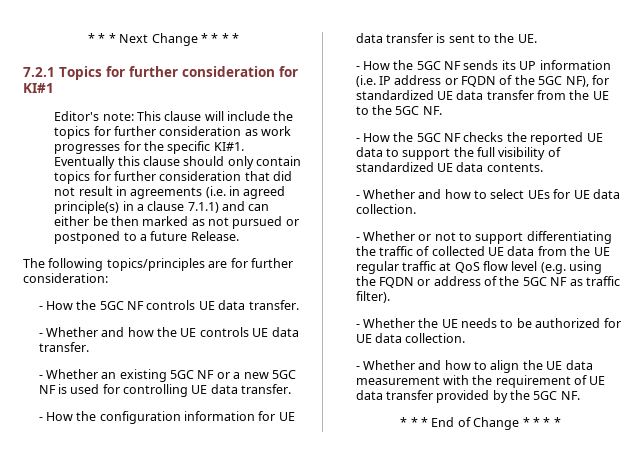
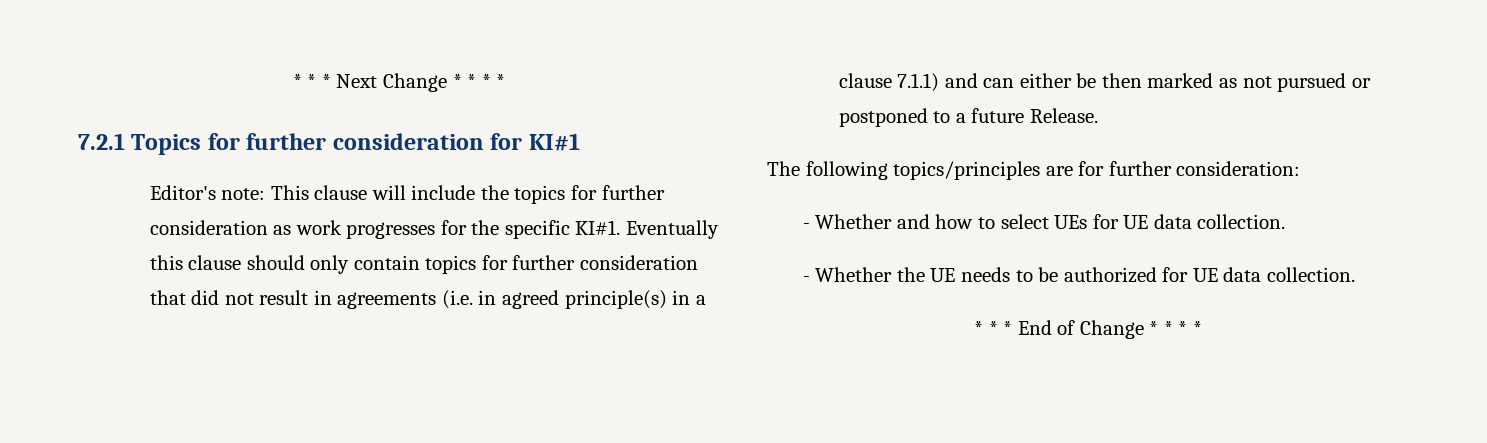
- - How the 5GC NF controls UE data transfer.
- - Whether and how the UE controls UE data transfer.
- - Whether an existing 5GC NF or a new 5GC NF is used for controlling UE data transfer.
- - How the configuration information for UE data transfer is sent to the UE.
- - How the 5GC NF sends its UP information (i.e. IP address or FQDN of the 5GC NF), for standardized UE data transfer from the UE to the 5GC NF.
- - How the 5GC NF checks the reported UE data to support the full visibility of standardized UE data contents.
- - Whether or not to support differentiating the traffic of collected UE data from the UE regular traffic at QoS flow level (e.g. using the FQDN or address of the 5GC NF as traffic filter).
- - Whether and how to align the UE data measurement with the requirement of UE data transfer provided by the 5GC NF.

